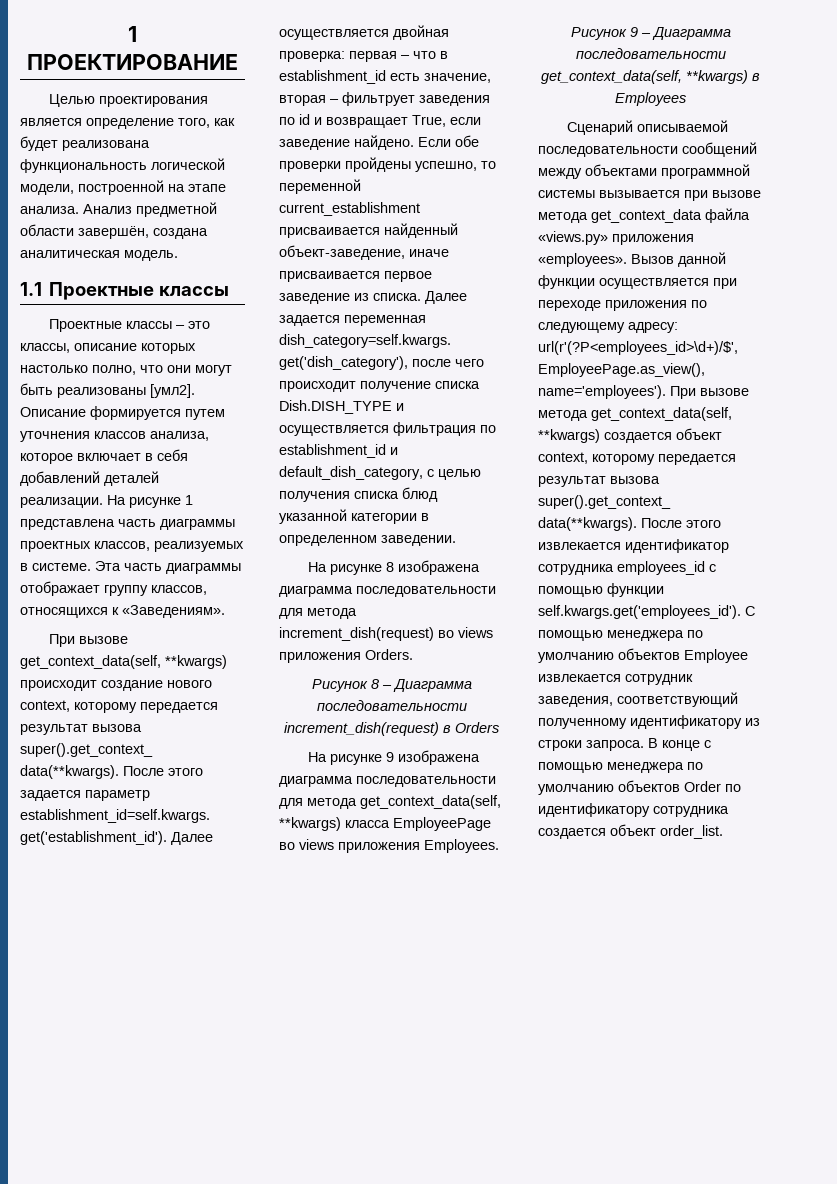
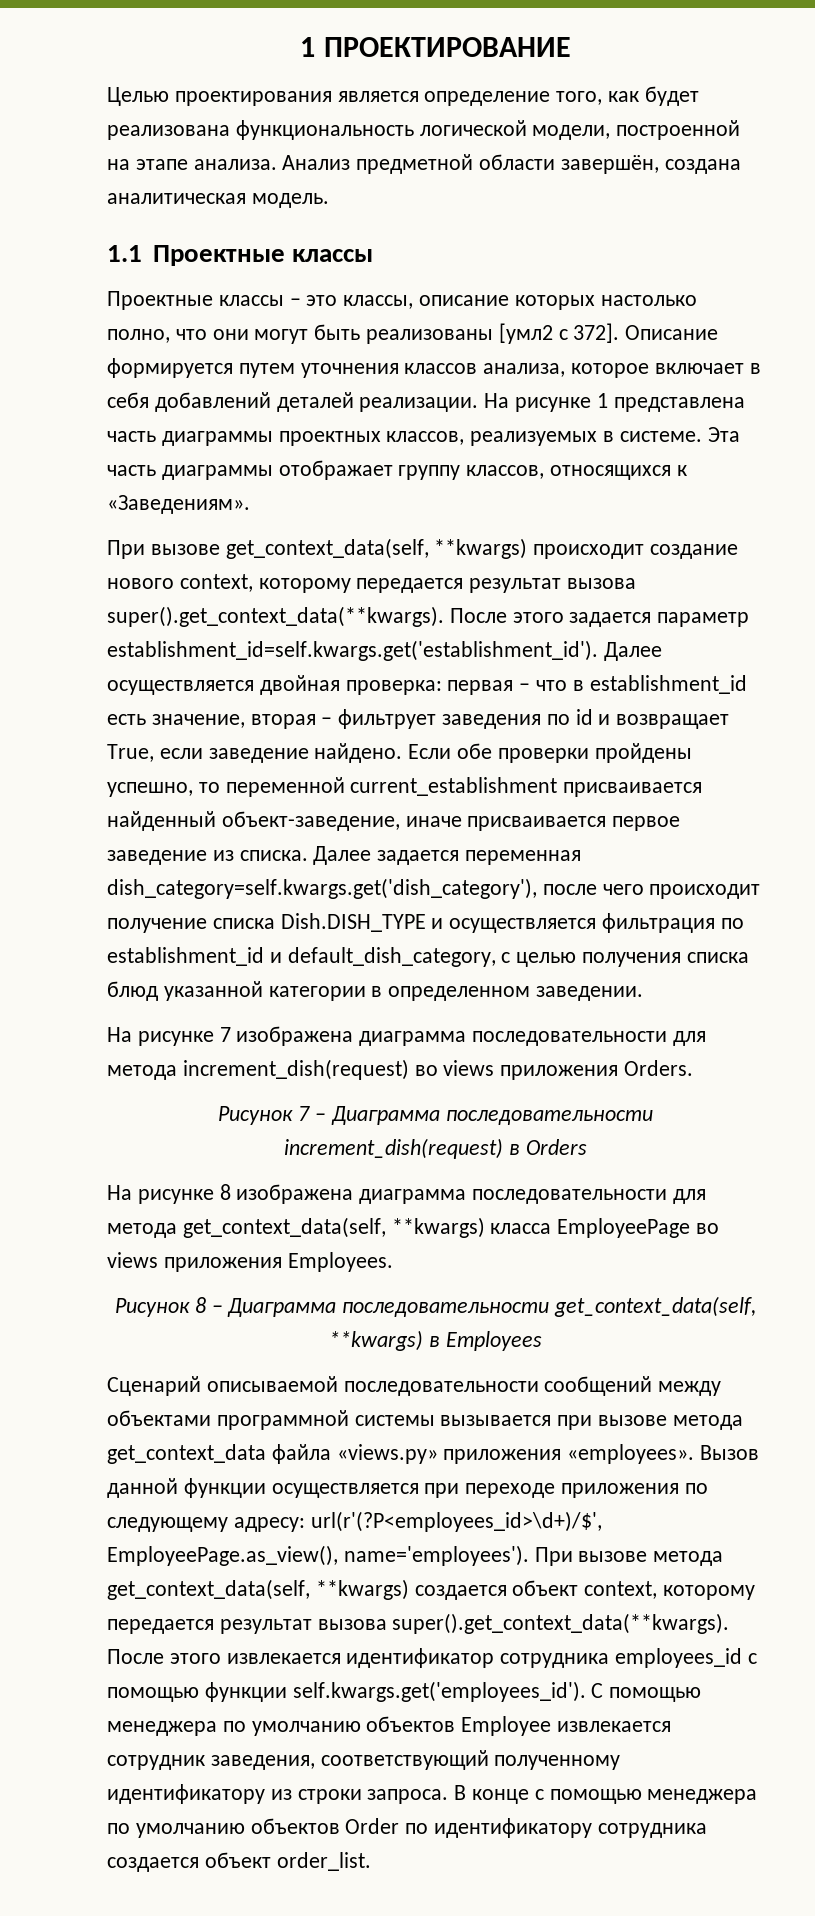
- Проектные классы – это классы, описание которых настолько полно, что они могут быть реализованы [умл2].
+ Проектные классы – это классы, описание которых настолько полно, что они могут быть реализованы [умл2 с 372].
- На рисунке 8 изображена диаграмма последовательности для метода increment_dish(request) во views приложения Orders.
+ На рисунке 7 изображена диаграмма последовательности для метода increment_dish(request) во views приложения Orders.
- Рисунок 8 – Диаграмма последовательности increment_dish(request) в Orders
+ Рисунок 7 – Диаграмма последовательности increment_dish(request) в Orders
- На рисунке 9 изображена диаграмма последовательности для метода get_context_data(self, **kwargs) класса EmployeePage во views приложения Employees.
+ На рисунке 8 изображена диаграмма последовательности для метода get_context_data(self, **kwargs) класса EmployeePage во views приложения Employees.
- Рисунок 9 – Диаграмма последовательности get_context_data(self, **kwargs) в Employees
+ Рисунок 8 – Диаграмма последовательности get_context_data(self, **kwargs) в Employees

